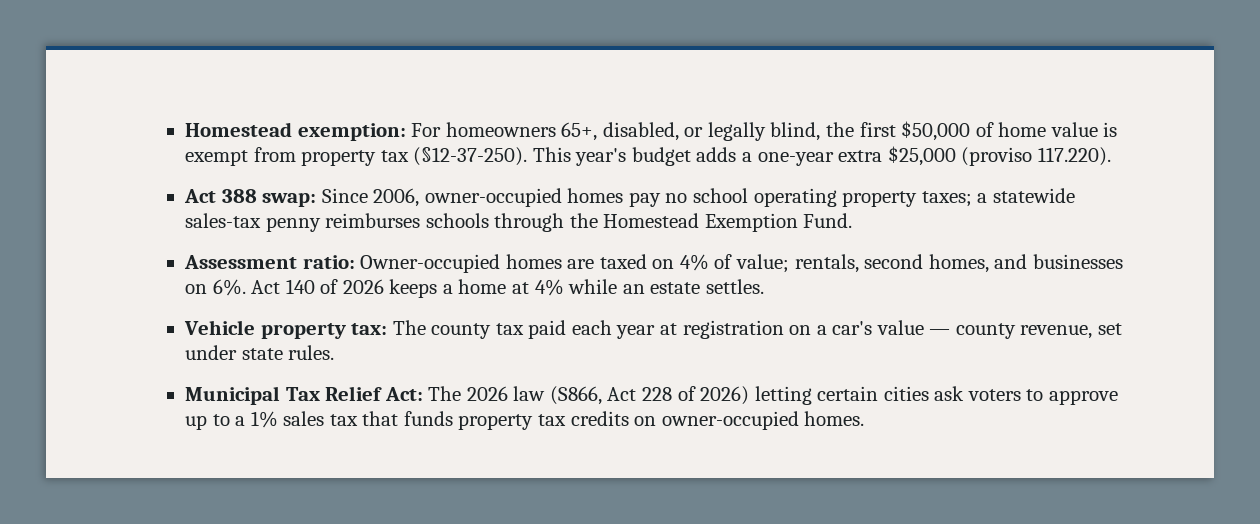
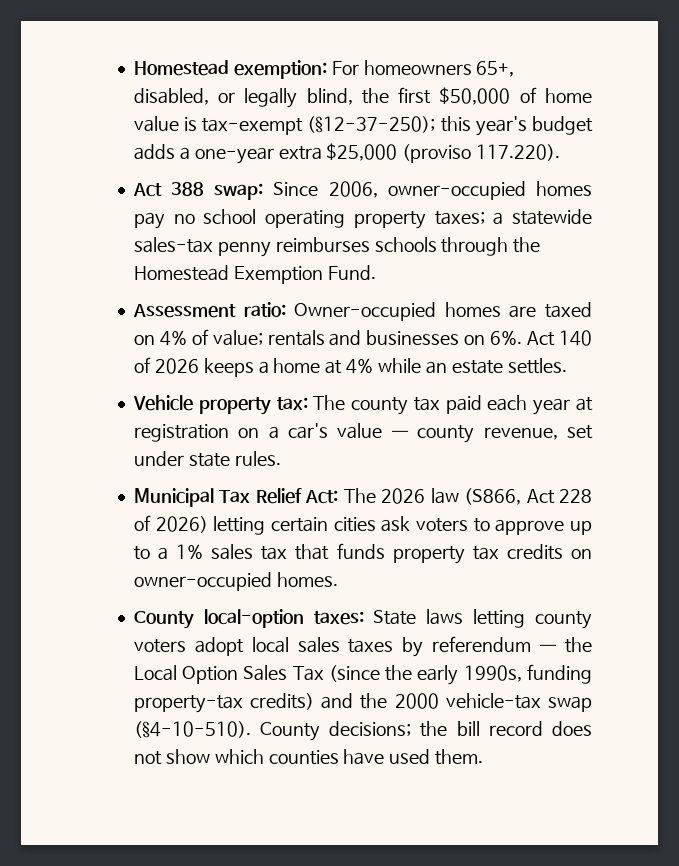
- Homestead exemption: For homeowners 65+, disabled, or legally blind, the first $50,000 of home value is exempt from property tax (§12-37-250). This year's budget adds a one-year extra $25,000 (proviso 117.220).
+ Homestead exemption: For homeowners 65+, disabled, or legally blind, the first $50,000 of home value is tax-exempt (§12-37-250); this year's budget adds a one-year extra $25,000 (proviso 117.220).
- Assessment ratio: Owner-occupied homes are taxed on 4% of value; rentals, second homes, and businesses on 6%.
+ Assessment ratio: Owner-occupied homes are taxed on 4% of value; rentals and businesses on 6%.
+ County local-option taxes: State laws letting county voters adopt local sales taxes by referendum — the Local Option Sales Tax (since the early 1990s, funding property-tax credits) and the 2000 vehicle-tax swap (§4-10-510). County decisions; the bill record does not show which counties have used them.

